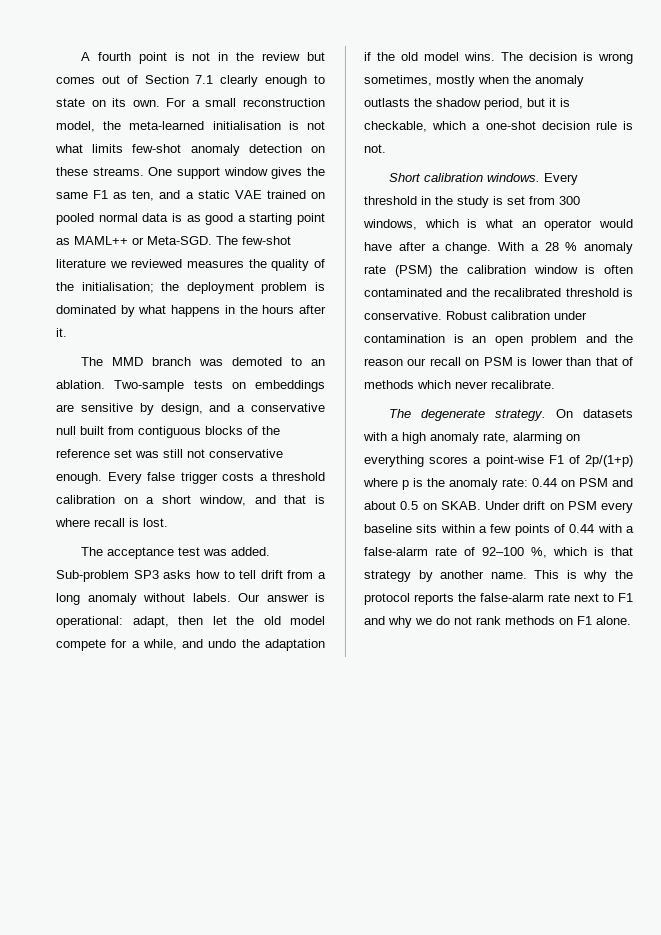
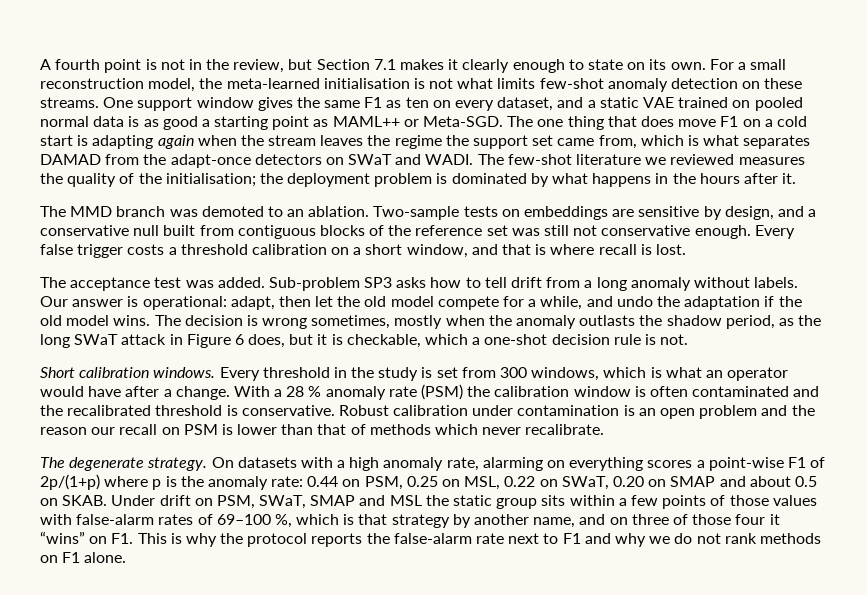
- A fourth point is not in the review but comes out of Section 7.1 clearly enough to state on its own.
+ A fourth point is not in the review, but Section 7.1 makes it clearly enough to state on its own.
- One support window gives the same F1 as ten, and a static VAE trained on pooled normal data is as good a starting point as MAML++ or Meta-SGD.
+ One support window gives the same F1 as ten on every dataset, and a static VAE trained on pooled normal data is as good a starting point as MAML++ or Meta-SGD.
- The few-shot literature we reviewed measures the quality of the initialisation; the deployment problem is dominated by what happens in the hours after it.
+ The one thing that does move F1 on a cold start is adapting again when the stream leaves the regime the support set came from, which is what separates DAMAD from the adapt-once detectors on SWaT and WADI. The few-shot literature we reviewed measures the quality of the initialisation; the deployment problem is dominated by what happens in the hours after it.
- The decision is wrong sometimes, mostly when the anomaly outlasts the shadow period, but it is checkable, which a one-shot decision rule is not.
+ The decision is wrong sometimes, mostly when the anomaly outlasts the shadow period, as the long SWaT attack in Figure 6 does, but it is checkable, which a one-shot decision rule is not.
- On datasets with a high anomaly rate, alarming on everything scores a point-wise F1 of 2p/(1+p) where p is the anomaly rate: 0.44 on PSM and about 0.5 on SKAB.
+ On datasets with a high anomaly rate, alarming on everything scores a point-wise F1 of 2p/(1+p) where p is the anomaly rate: 0.44 on PSM, 0.25 on MSL, 0.22 on SWaT, 0.20 on SMAP and about 0.5 on SKAB.
- Under drift on PSM every baseline sits within a few points of 0.44 with a false-alarm rate of 92–100 %, which is that strategy by another name. This is why the protocol reports the false-alarm rate next to F1 and why we do not rank methods on F1 alone.
+ Under drift on PSM, SWaT, SMAP and MSL the static group sits within a few points of those values with false-alarm rates of 69–100 %, which is that strategy by another name, and on three of those four it “wins” on F1. This is why the protocol reports the false-alarm rate next to F1 and why we do not rank methods on F1 alone.

